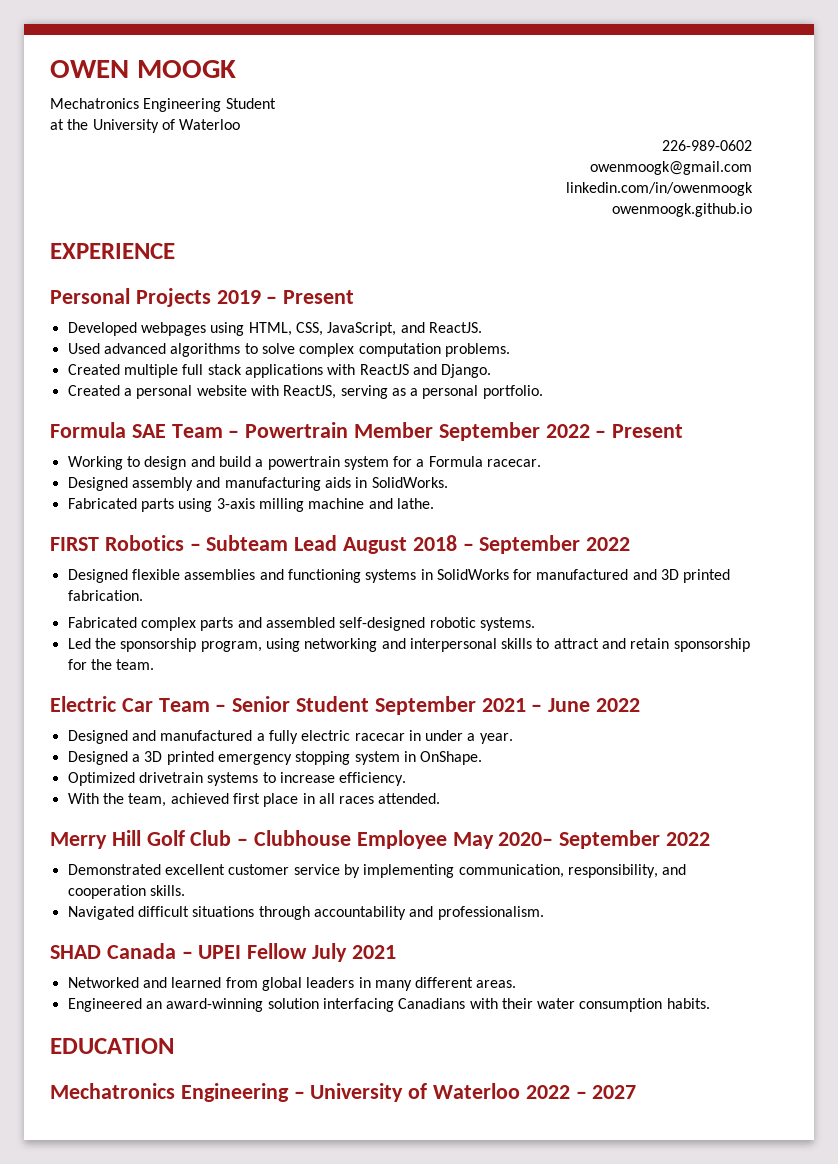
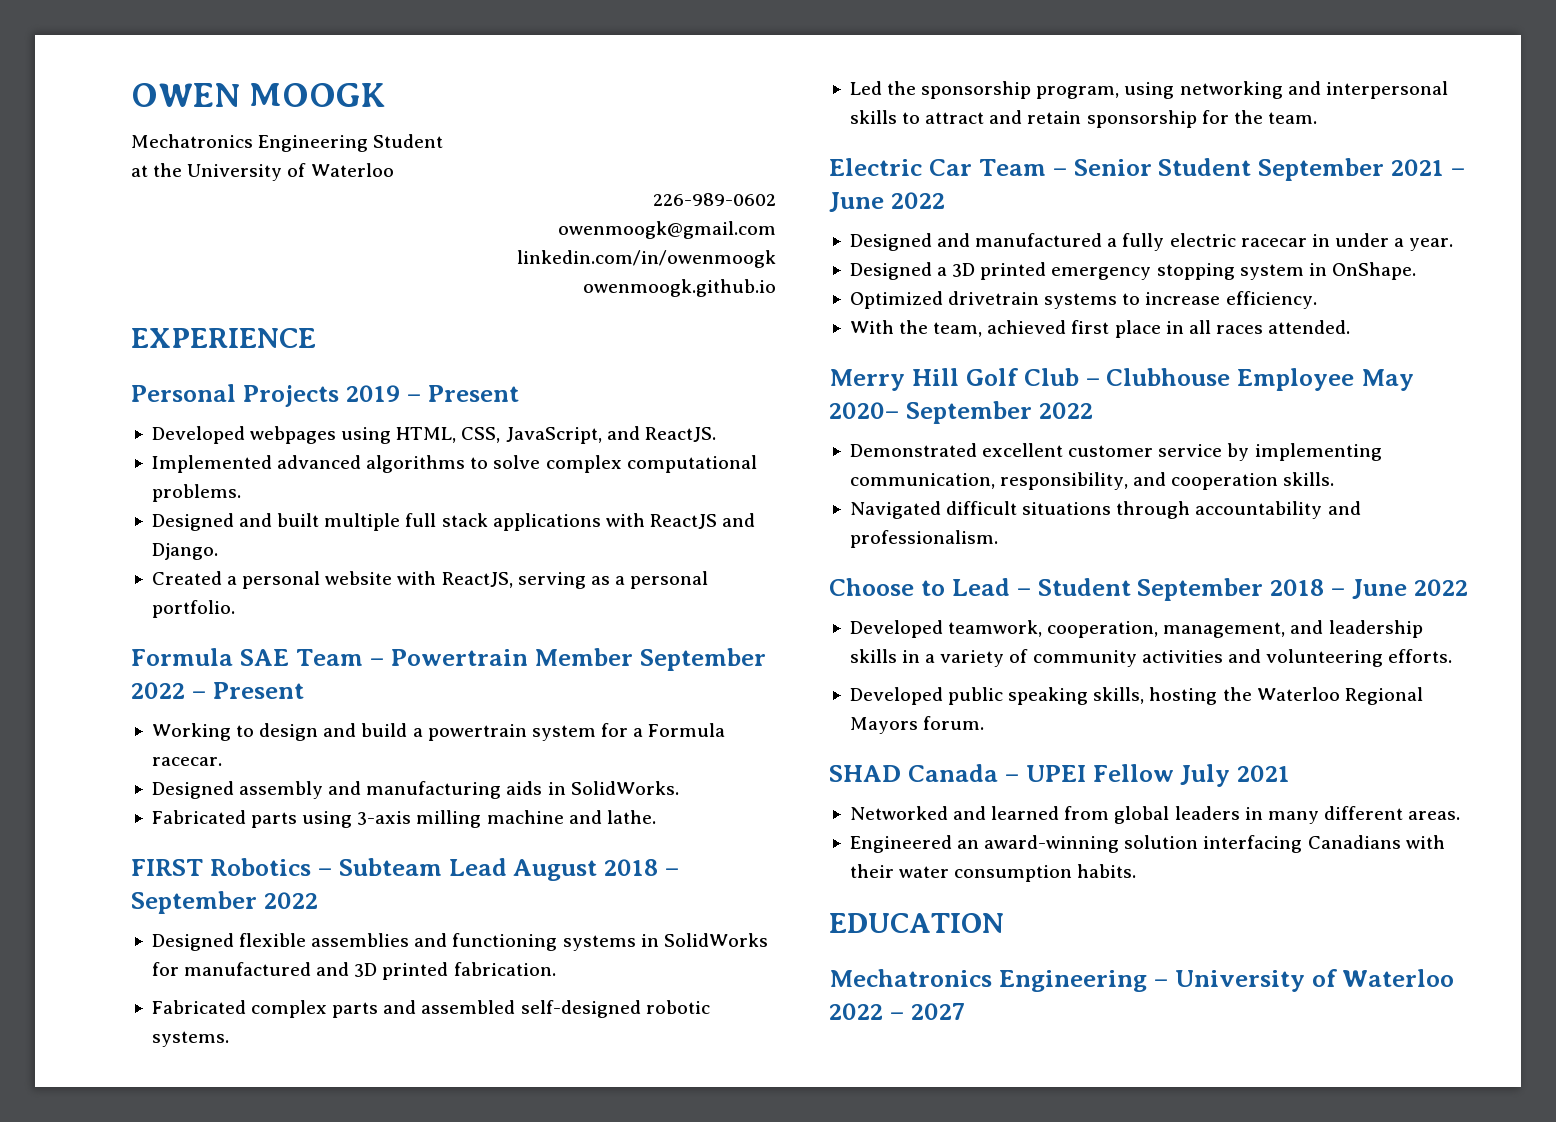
- Used advanced algorithms to solve complex computation problems.
+ Implemented advanced algorithms to solve complex computational problems.
- Created multiple full stack applications with ReactJS and Django.
+ Designed and built multiple full stack applications with ReactJS and Django.
+ Choose to Lead – Student September 2018 – June 2022
+ Developed teamwork, cooperation, management, and leadership skills in a variety of community activities and volunteering efforts.
+ Developed public speaking skills, hosting the Waterloo Regional Mayors forum.

